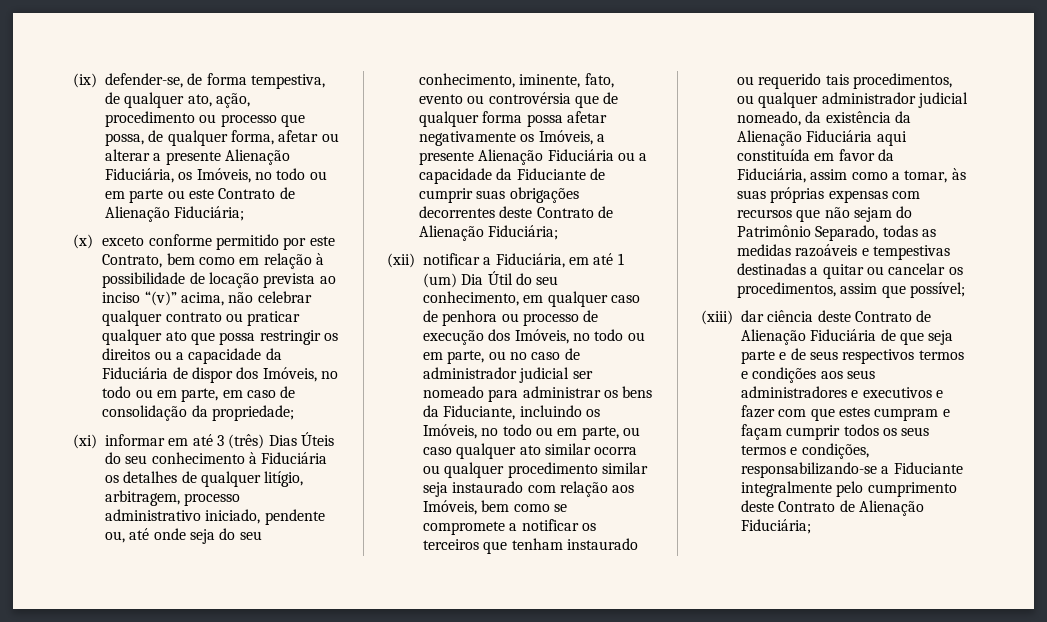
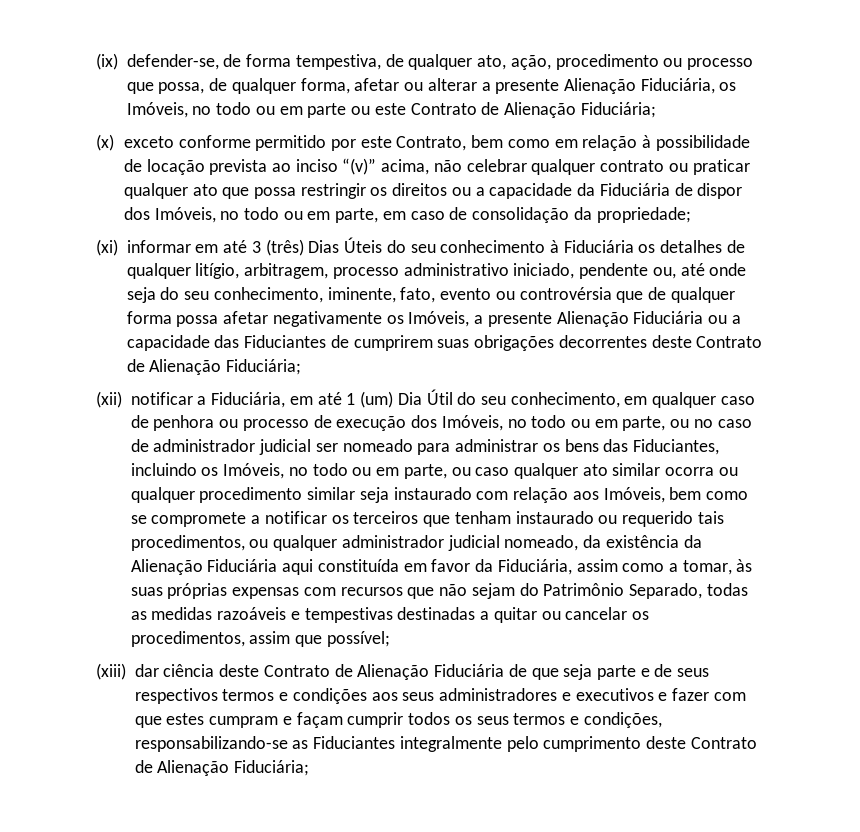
- (xi) informar em até 3 (três) Dias Úteis do seu conhecimento à Fiduciária os detalhes de qualquer litígio, arbitragem, processo administrativo iniciado, pendente ou, até onde seja do seu conhecimento, iminente, fato, evento ou controvérsia que de qualquer forma possa afetar negativamente os Imóveis, a presente Alienação Fiduciária ou a capacidade da Fiduciante de cumprir suas obrigações decorrentes deste Contrato de Alienação Fiduciária;
+ (xi) informar em até 3 (três) Dias Úteis do seu conhecimento à Fiduciária os detalhes de qualquer litígio, arbitragem, processo administrativo iniciado, pendente ou, até onde seja do seu conhecimento, iminente, fato, evento ou controvérsia que de qualquer forma possa afetar negativamente os Imóveis, a presente Alienação Fiduciária ou a capacidade das Fiduciantes de cumprirem suas obrigações decorrentes deste Contrato de Alienação Fiduciária;
- (xii) notificar a Fiduciária, em até 1 (um) Dia Útil do seu conhecimento, em qualquer caso de penhora ou processo de execução dos Imóveis, no todo ou em parte, ou no caso de administrador judicial ser nomeado para administrar os bens da Fiduciante, incluindo os Imóveis, no todo ou em parte, ou caso qualquer ato similar ocorra ou qualquer procedimento similar seja instaurado com relação aos Imóveis, bem como se compromete a notificar os terceiros que tenham instaurado ou requerido tais procedimentos, ou qualquer administrador judicial nomeado, da existência da Alienação Fiduciária aqui constituída em favor da Fiduciária, assim como a tomar, às suas próprias expensas com recursos que não sejam do Patrimônio Separado, todas as medidas razoáveis e tempestivas destinadas a quitar ou cancelar os procedimentos, assim que possível;
+ (xii) notificar a Fiduciária, em até 1 (um) Dia Útil do seu conhecimento, em qualquer caso de penhora ou processo de execução dos Imóveis, no todo ou em parte, ou no caso de administrador judicial ser nomeado para administrar os bens das Fiduciantes, incluindo os Imóveis, no todo ou em parte, ou caso qualquer ato similar ocorra ou qualquer procedimento similar seja instaurado com relação aos Imóveis, bem como se compromete a notificar os terceiros que tenham instaurado ou requerido tais procedimentos, ou qualquer administrador judicial nomeado, da existência da Alienação Fiduciária aqui constituída em favor da Fiduciária, assim como a tomar, às suas próprias expensas com recursos que não sejam do Patrimônio Separado, todas as medidas razoáveis e tempestivas destinadas a quitar ou cancelar os procedimentos, assim que possível;
- (xiii) dar ciência deste Contrato de Alienação Fiduciária de que seja parte e de seus respectivos termos e condições aos seus administradores e executivos e fazer com que estes cumpram e façam cumprir todos os seus termos e condições, responsabilizando-se a Fiduciante integralmente pelo cumprimento deste Contrato de Alienação Fiduciária;
+ (xiii) dar ciência deste Contrato de Alienação Fiduciária de que seja parte e de seus respectivos termos e condições aos seus administradores e executivos e fazer com que estes cumpram e façam cumprir todos os seus termos e condições, responsabilizando-se as Fiduciantes integralmente pelo cumprimento deste Contrato de Alienação Fiduciária;

